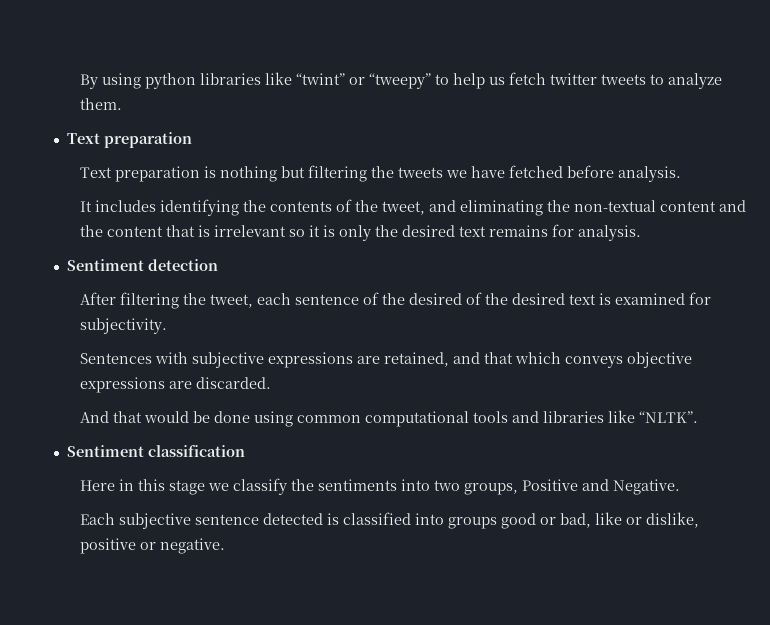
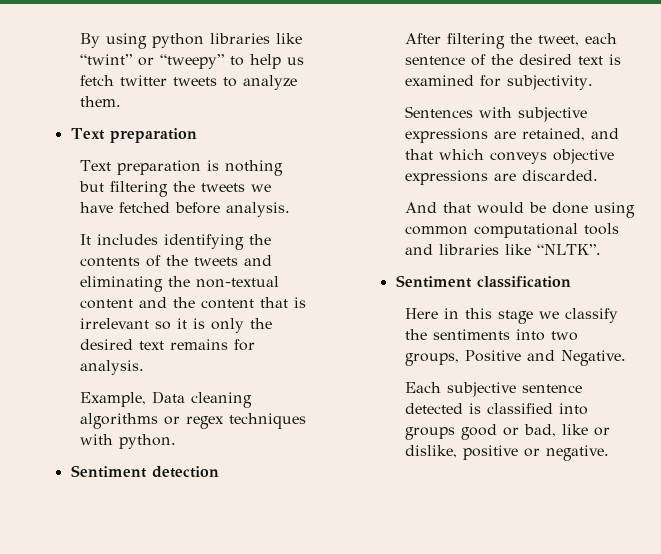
- It includes identifying the contents of the tweet, and eliminating the non-textual content and the content that is irrelevant so it is only the desired text remains for analysis.
+ It includes identifying the contents of the tweets and eliminating the non-textual content and the content that is irrelevant so it is only the desired text remains for analysis.
+ Example, Data cleaning algorithms or regex techniques with python.
- After filtering the tweet, each sentence of the desired of the desired text is examined for subjectivity.
+ After filtering the tweet, each sentence of the desired text is examined for subjectivity.

